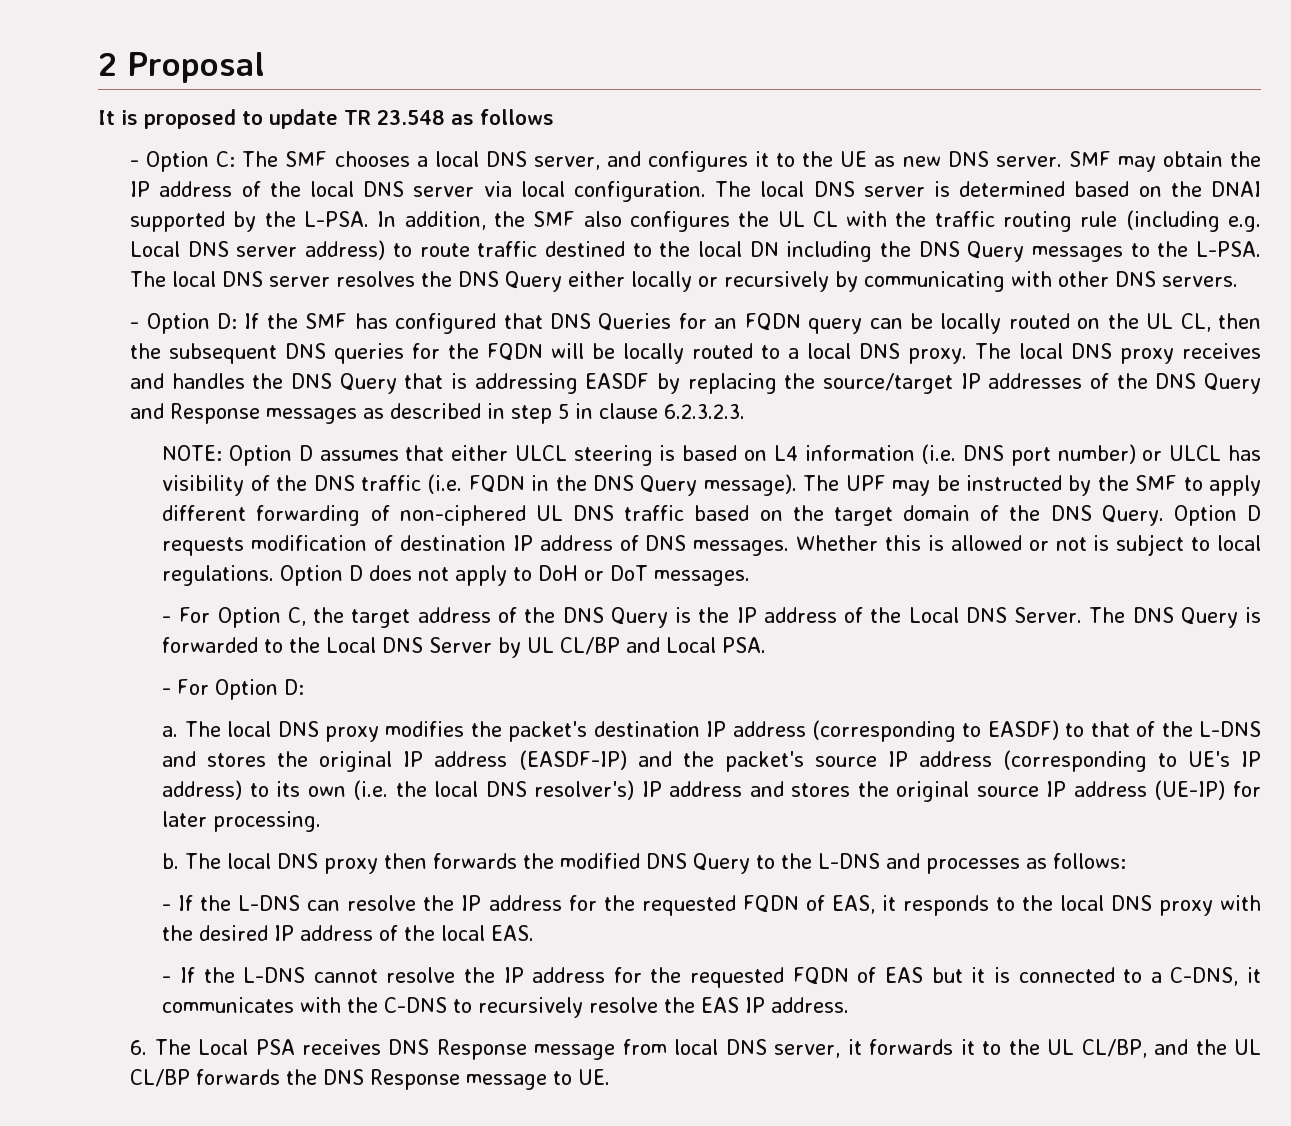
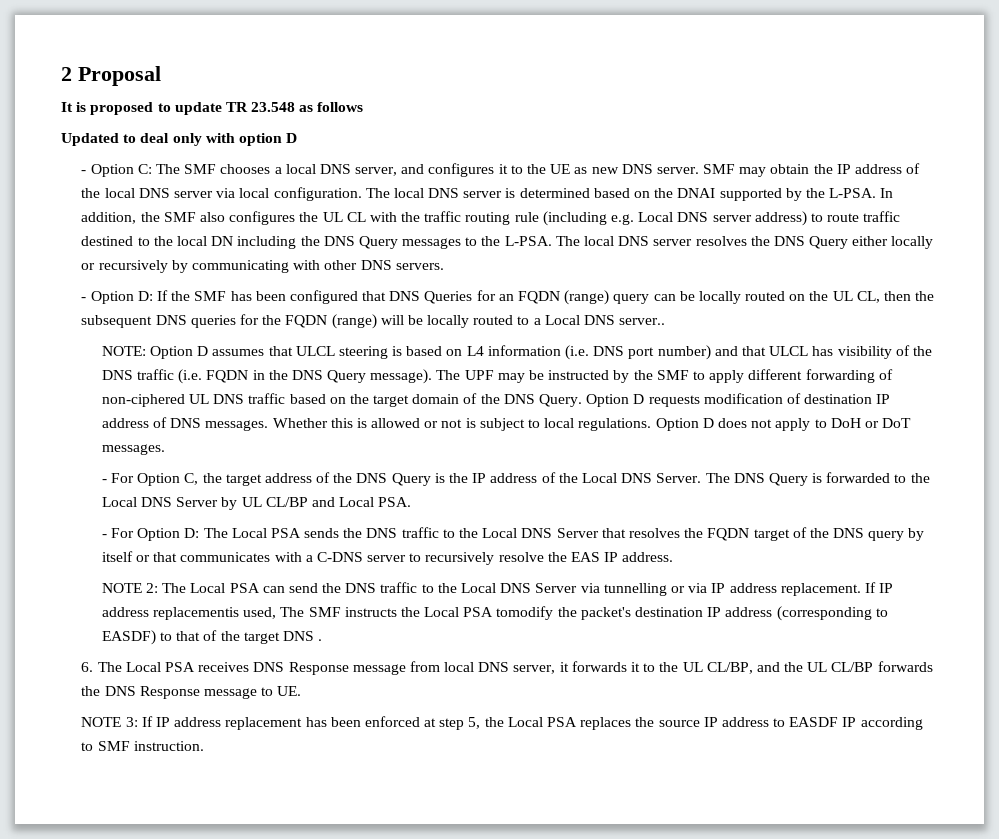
+ Updated to deal only with option D
- - Option D: If the SMF has configured that DNS Queries for an FQDN query can be locally routed on the UL CL, then the subsequent DNS queries for the FQDN will be locally routed to a local DNS proxy. The local DNS proxy receives and handles the DNS Query that is addressing EASDF by replacing the source/target IP addresses of the DNS Query and Response messages as described in step 5 in clause 6.2.3.2.3.
+ - Option D: If the SMF has been configured that DNS Queries for an FQDN (range) query can be locally routed on the UL CL, then the subsequent DNS queries for the FQDN (range) will be locally routed to a Local DNS server..
- NOTE: Option D assumes that either ULCL steering is based on L4 information (i.e. DNS port number) or ULCL has visibility of the DNS traffic (i.e. FQDN in the DNS Query message).
+ NOTE: Option D assumes that ULCL steering is based on L4 information (i.e. DNS port number) and that ULCL has visibility of the DNS traffic (i.e. FQDN in the DNS Query message).
- - For Option D:
- a. The local DNS proxy modifies the packet's destination IP address (corresponding to EASDF) to that of the L-DNS and stores the original IP address (EASDF-IP) and the packet's source IP address (corresponding to UE's IP address) to its own (i.e. the local DNS resolver's) IP address and stores the original source IP address (UE-IP) for later processing.
- b. The local DNS proxy then forwards the modified DNS Query to the L-DNS and processes as follows:
- - If the L-DNS can resolve the IP address for the requested FQDN of EAS, it responds to the local DNS proxy with the desired IP address of the local EAS.
- - If the L-DNS cannot resolve the IP address for the requested FQDN of EAS but it is connected to a C-DNS, it communicates with the C-DNS to recursively resolve the EAS IP address.
+ - For Option D: The Local PSA sends the DNS traffic to the Local DNS Server that resolves the FQDN target of the DNS query by itself or that communicates with a C-DNS server to recursively resolve the EAS IP address.
+ NOTE 2: The Local PSA can send the DNS traffic to the Local DNS Server via tunnelling or via IP address replacement. If IP address replacementis used, The SMF instructs the Local PSA tomodify the packet's destination IP address (corresponding to EASDF) to that of the target DNS .
+ NOTE 3: If IP address replacement has been enforced at step 5, the Local PSA replaces the source IP address to EASDF IP according to SMF instruction.

